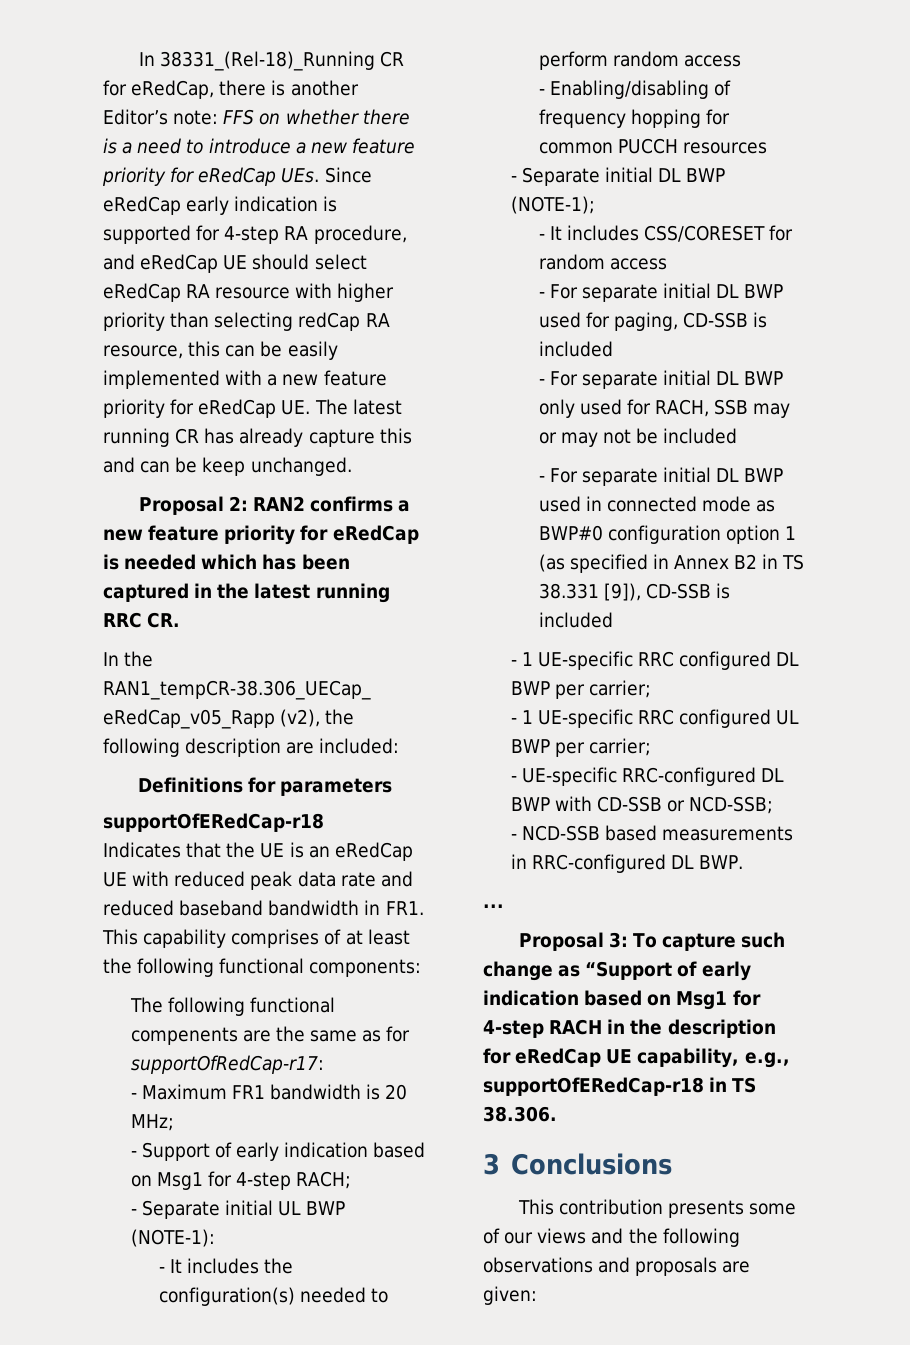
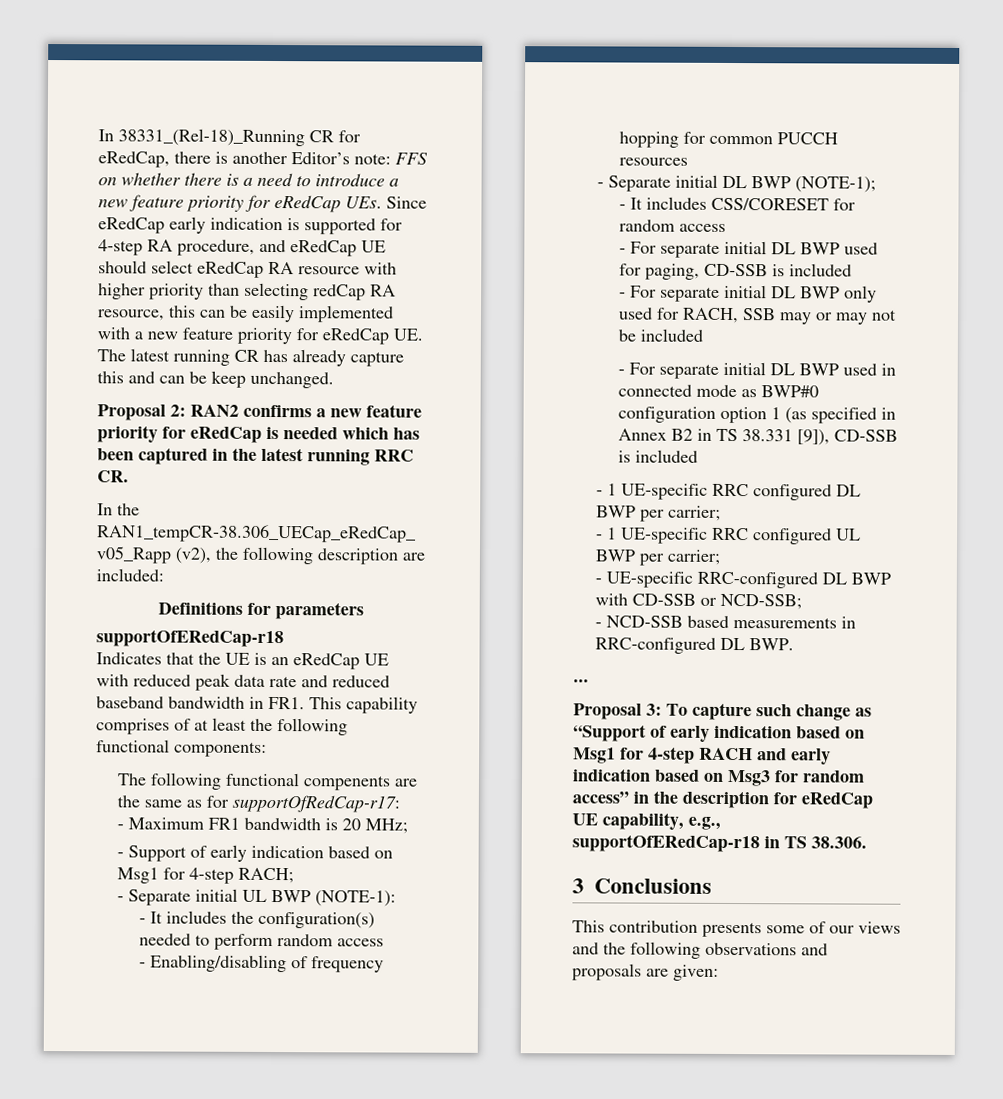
- Proposal 3: To capture such change as “Support of early indication based on Msg1 for 4-step RACH in the description for eRedCap UE capability, e.g., supportOfERedCap-r18 in TS 38.306.
+ Proposal 3: To capture such change as “Support of early indication based on Msg1 for 4-step RACH and early indication based on Msg3 for random access” in the description for eRedCap UE capability, e.g., supportOfERedCap-r18 in TS 38.306.

